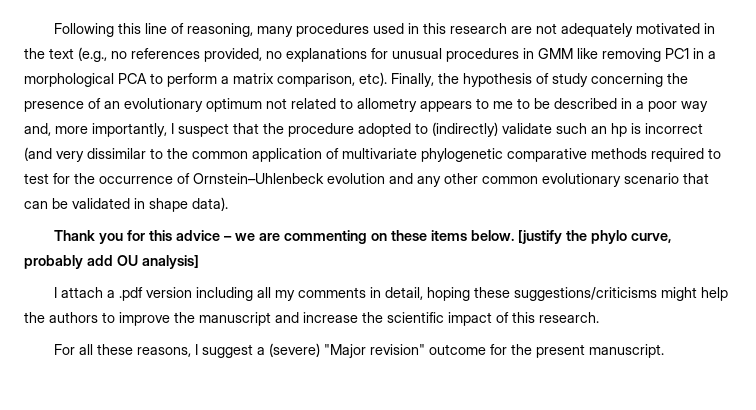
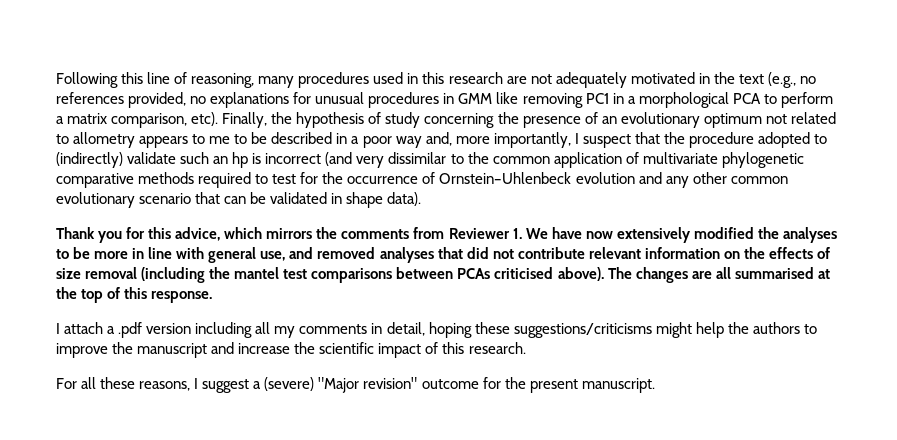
- Thank you for this advice – we are commenting on these items below. [justify the phylo curve, probably add OU analysis]
+ Thank you for this advice, which mirrors the comments from Reviewer 1. We have now extensively modified the analyses to be more in line with general use, and removed analyses that did not contribute relevant information on the effects of size removal (including the mantel test comparisons between PCAs criticised above). The changes are all summarised at the top of this response.

